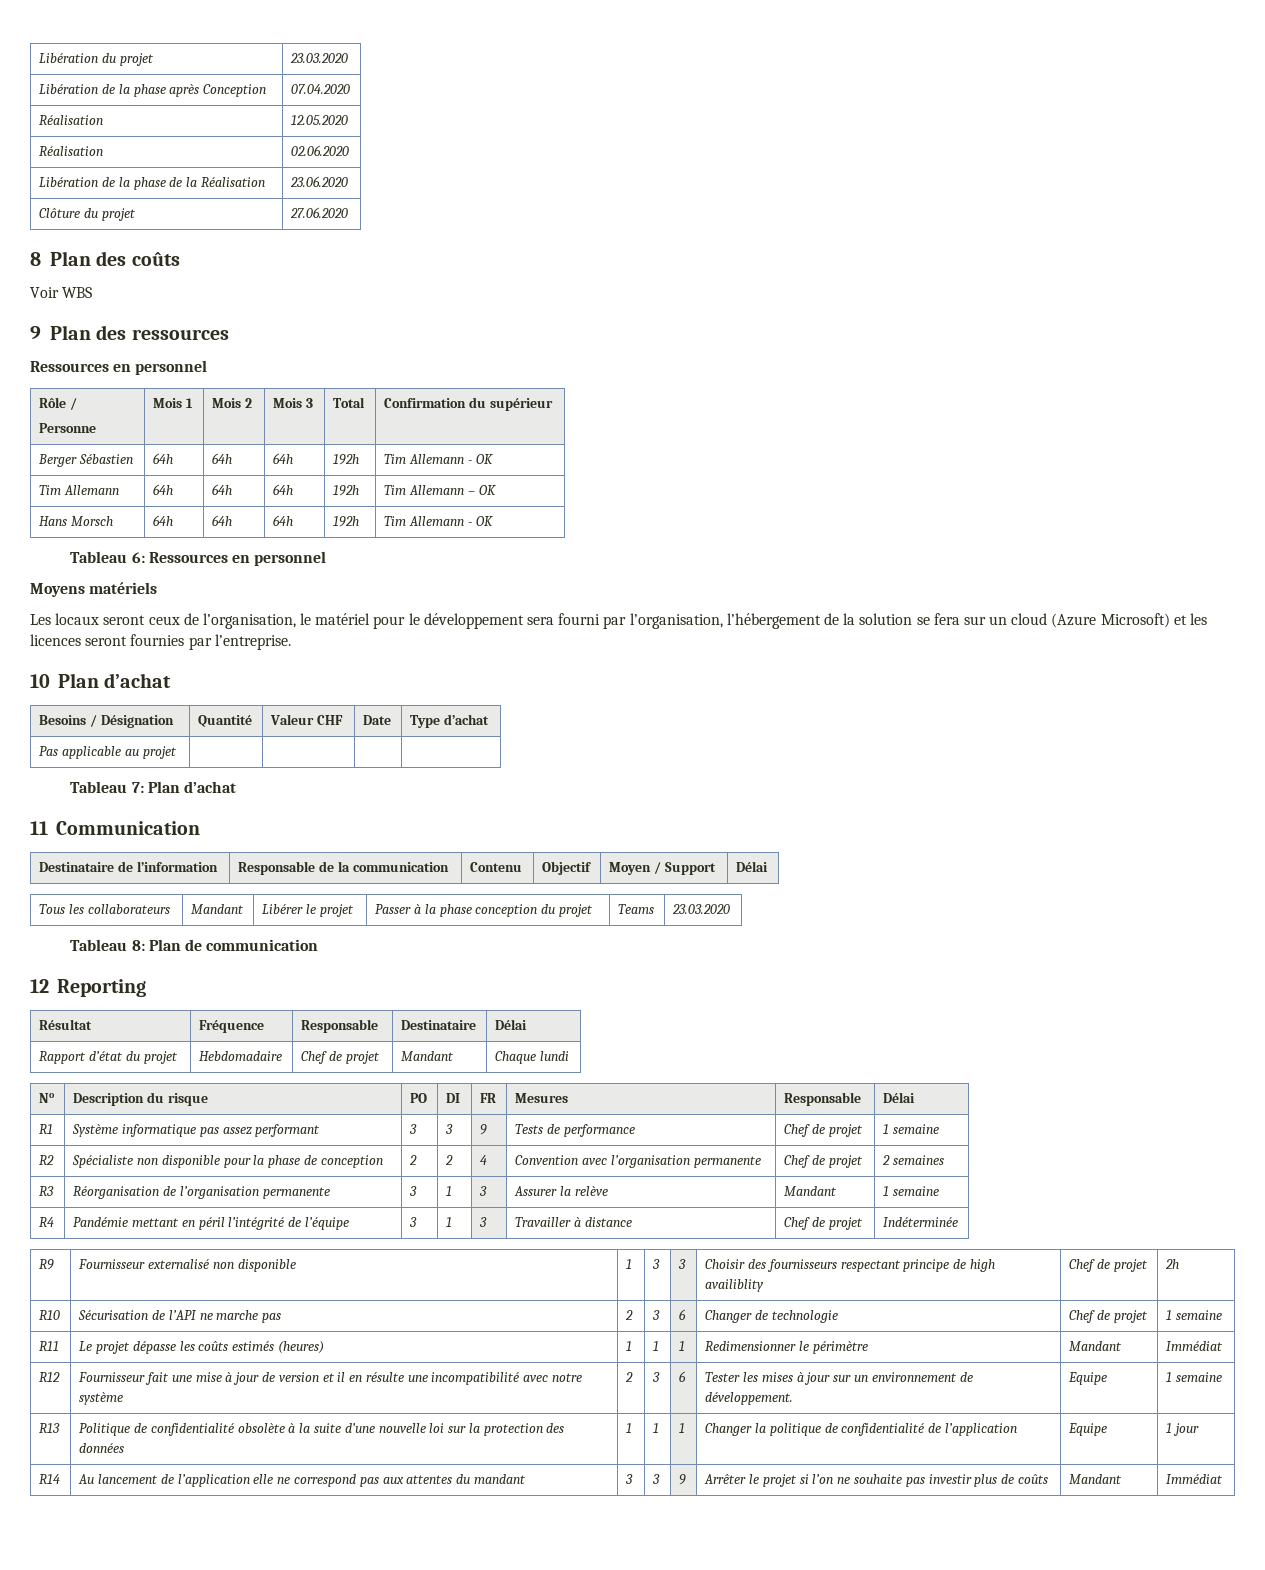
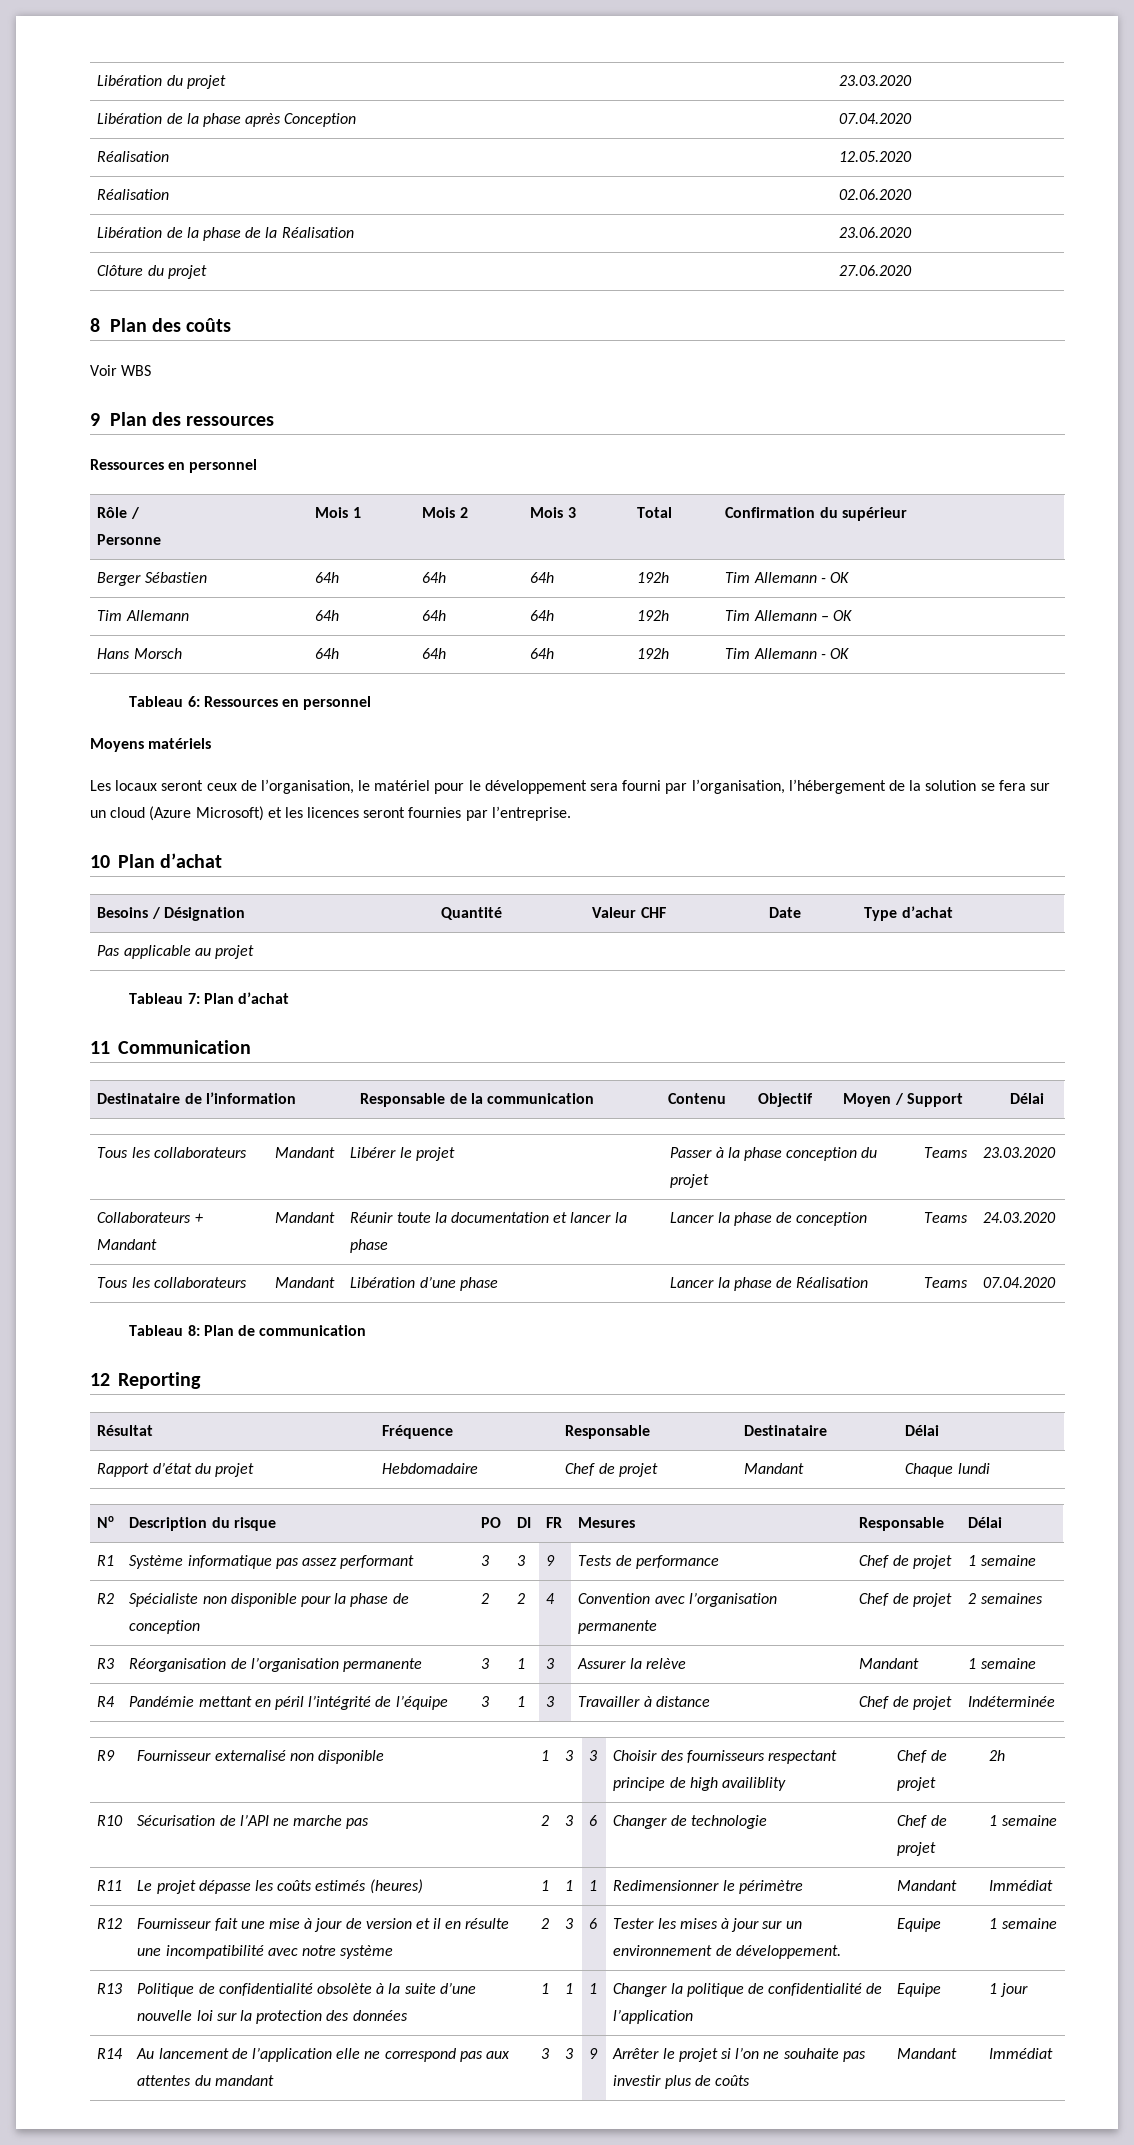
+ Collaborateurs + Mandant | Mandant | Réunir toute la documentation et lancer la phase | Lancer la phase de conception | Teams | 24.03.2020
+ Tous les collaborateurs | Mandant | Libération d’une phase | Lancer la phase de Réalisation | Teams | 07.04.2020

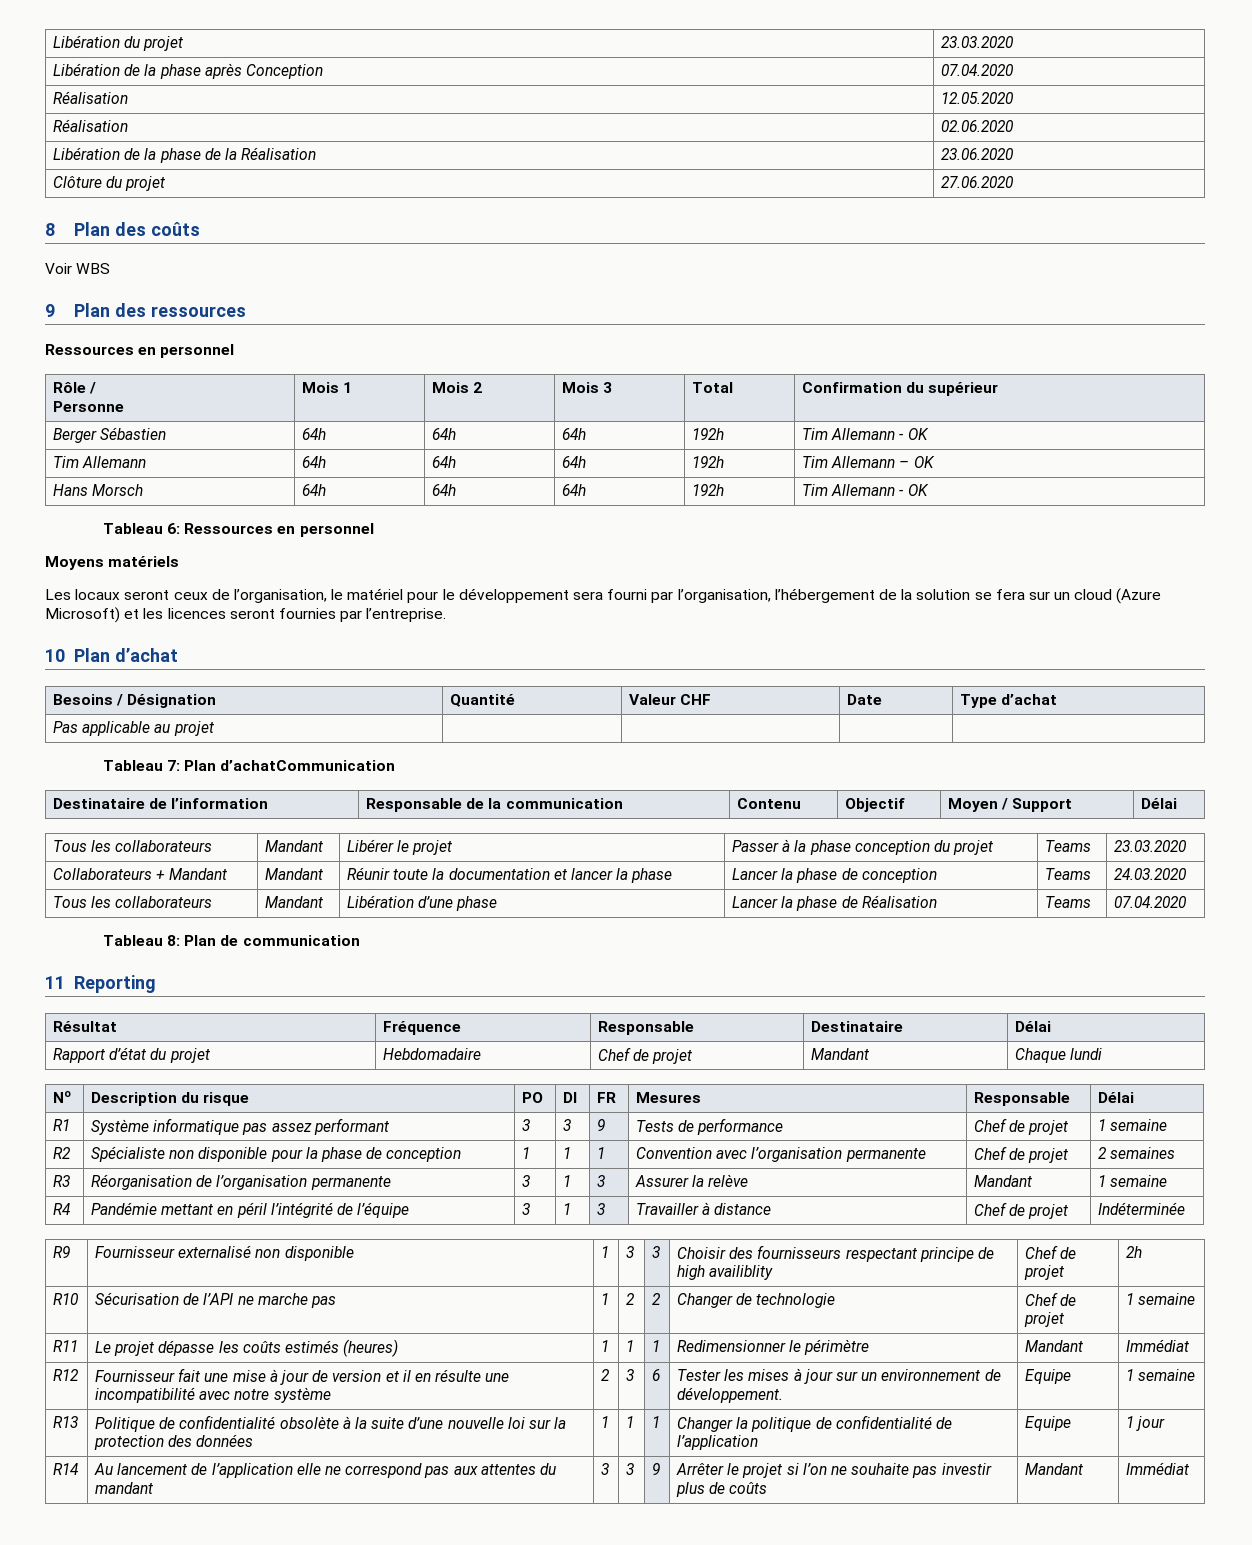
- Tableau 7: Plan d’achat
- 11 Communication
+ Tableau 7: Plan d’achatCommunication
- 12 Reporting
+ 11 Reporting
- R2 | Spécialiste non disponible pour la phase de conception | 2 | 2 | 4 | Convention avec l’organisation permanente | Chef de projet | 2 semaines
+ R2 | Spécialiste non disponible pour la phase de conception | 1 | 1 | 1 | Convention avec l’organisation permanente | Chef de projet | 2 semaines
- R10 | Sécurisation de l’API ne marche pas | 2 | 3 | 6 | Changer de technologie | Chef de projet | 1 semaine
+ R10 | Sécurisation de l’API ne marche pas | 1 | 2 | 2 | Changer de technologie | Chef de projet | 1 semaine

